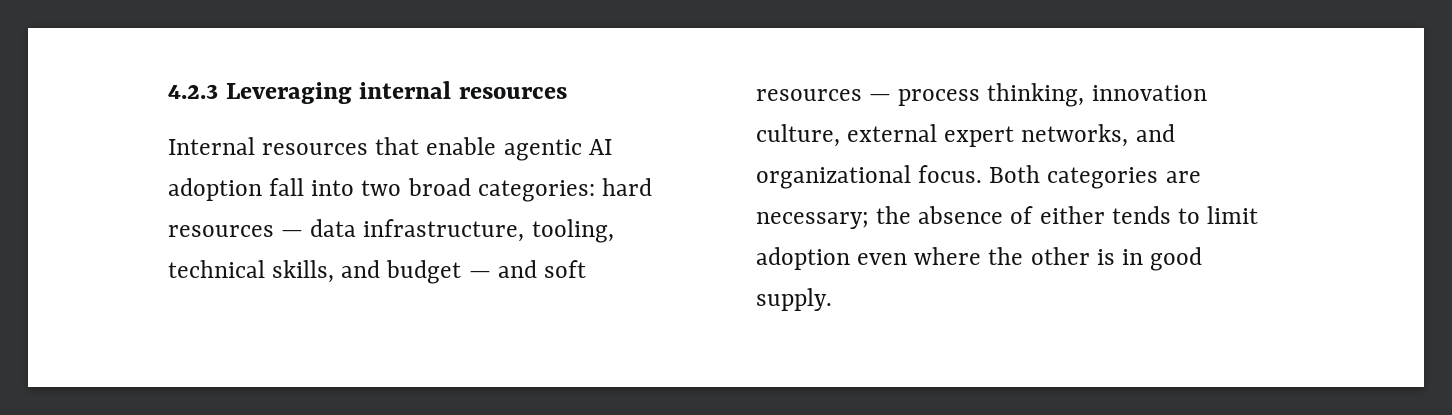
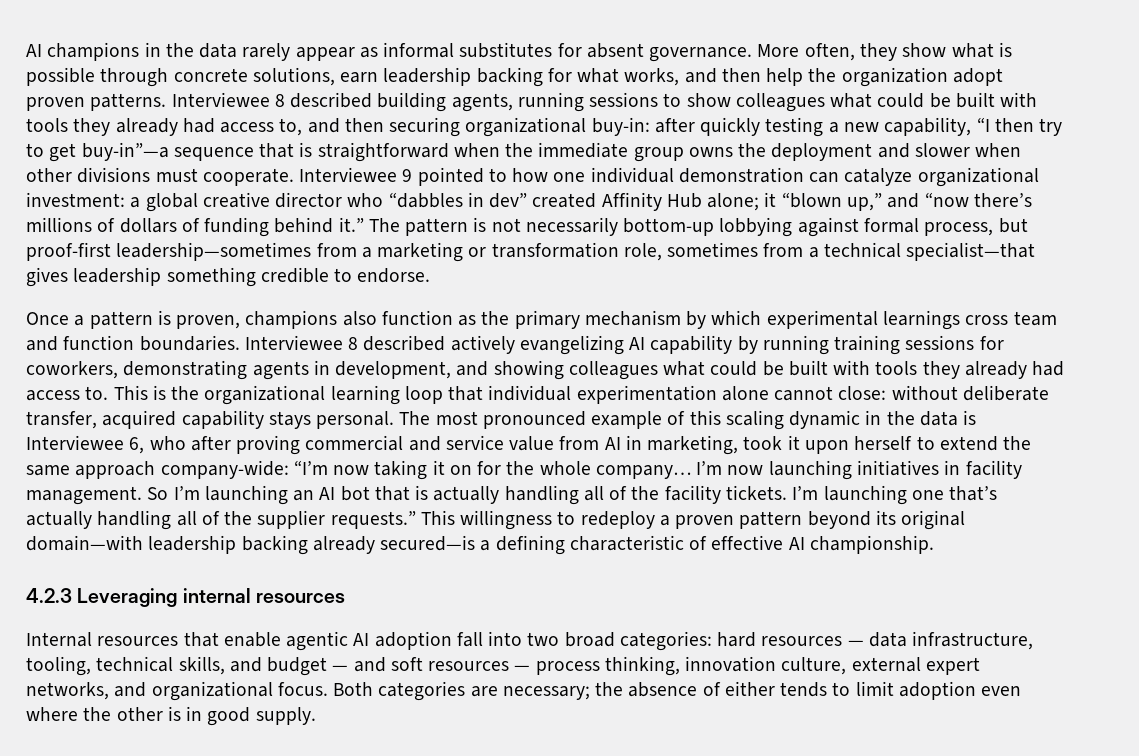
+ AI champions in the data rarely appear as informal substitutes for absent governance. More often, they show what is possible through concrete solutions, earn leadership backing for what works, and then help the organization adopt proven patterns. Interviewee 8 described building agents, running sessions to show colleagues what could be built with tools they already had access to, and then securing organizational buy-in: after quickly testing a new capability, “I then try to get buy-in”—a sequence that is straightforward when the immediate group owns the deployment and slower when other divisions must cooperate. Interviewee 9 pointed to how one individual demonstration can catalyze organizational investment: a global creative director who “dabbles in dev” created Affinity Hub alone; it “blown up,” and “now there’s millions of dollars of funding behind it.” The pattern is not necessarily bottom-up lobbying against formal process, but proof-first leadership—sometimes from a marketing or transformation role, sometimes from a technical specialist—that gives leadership something credible to endorse.
+ Once a pattern is proven, champions also function as the primary mechanism by which experimental learnings cross team and function boundaries. Interviewee 8 described actively evangelizing AI capability by running training sessions for coworkers, demonstrating agents in development, and showing colleagues what could be built with tools they already had access to. This is the organizational learning loop that individual experimentation alone cannot close: without deliberate transfer, acquired capability stays personal. The most pronounced example of this scaling dynamic in the data is Interviewee 6, who after proving commercial and service value from AI in marketing, took it upon herself to extend the same approach company-wide: “I’m now taking it on for the whole company… I’m now launching initiatives in facility management. So I’m launching an AI bot that is actually handling all of the facility tickets. I’m launching one that’s actually handling all of the supplier requests.” This willingness to redeploy a proven pattern beyond its original domain—with leadership backing already secured—is a defining characteristic of effective AI championship.

